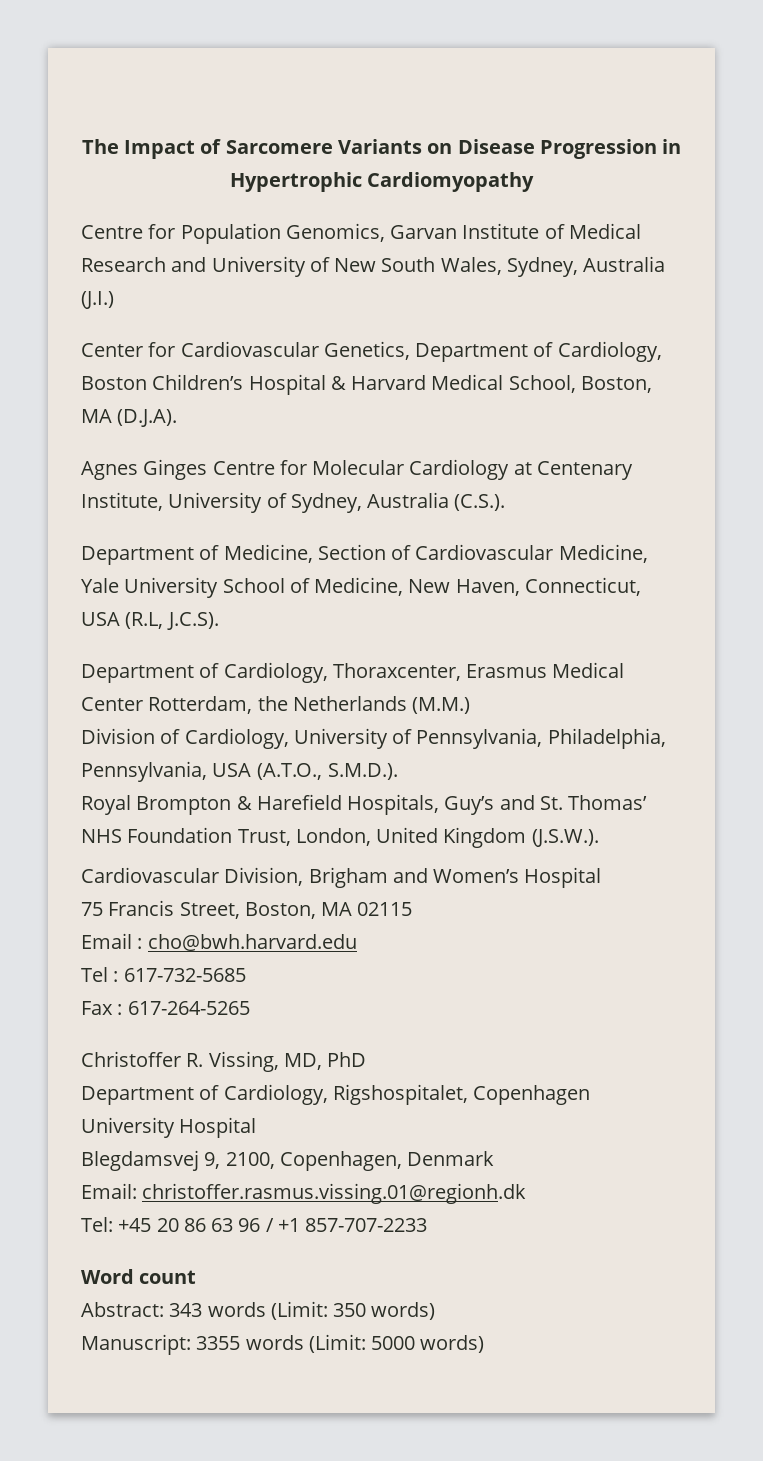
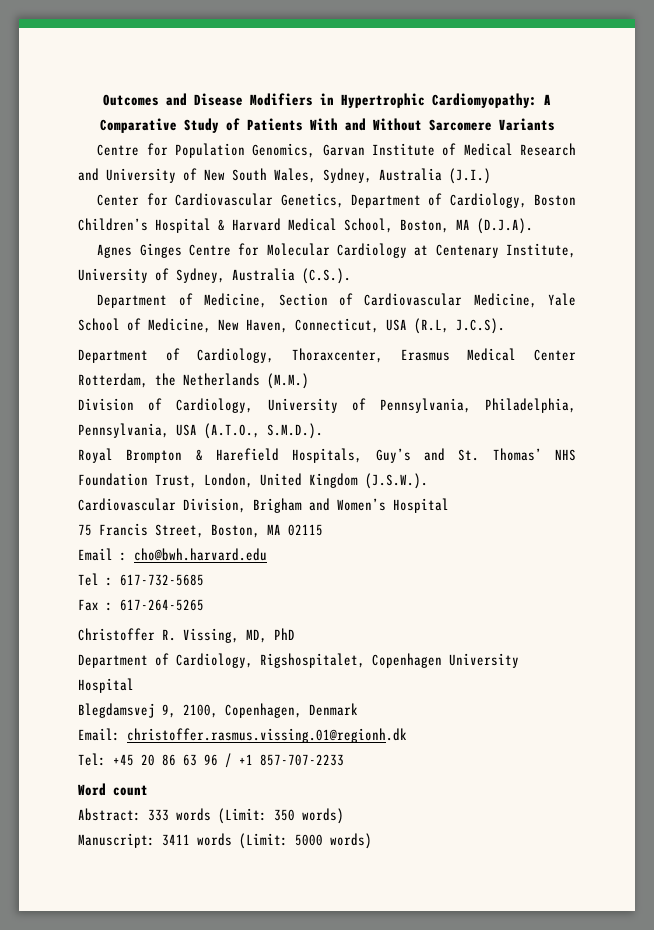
- The Impact of Sarcomere Variants on Disease Progression in Hypertrophic Cardiomyopathy
+ Outcomes and Disease Modifiers in Hypertrophic Cardiomyopathy: A Comparative Study of Patients With and Without Sarcomere Variants
- Department of Medicine, Section of Cardiovascular Medicine, Yale University School of Medicine, New Haven, Connecticut, USA (R.L, J.C.S).
+ Department of Medicine, Section of Cardiovascular Medicine, Yale School of Medicine, New Haven, Connecticut, USA (R.L, J.C.S).
- Abstract: 343 words (Limit: 350 words)
+ Abstract: 333 words (Limit: 350 words)
- Manuscript: 3355 words (Limit: 5000 words)
+ Manuscript: 3411 words (Limit: 5000 words)

